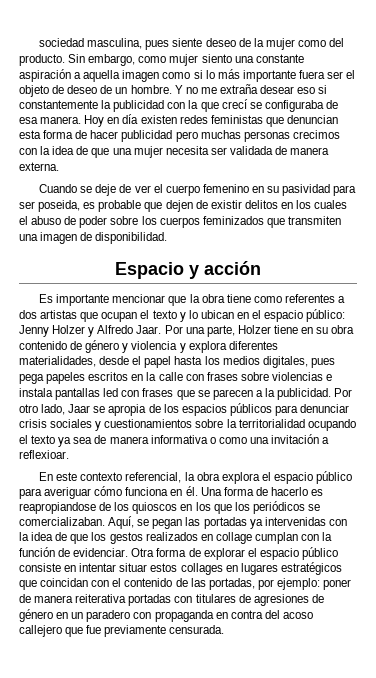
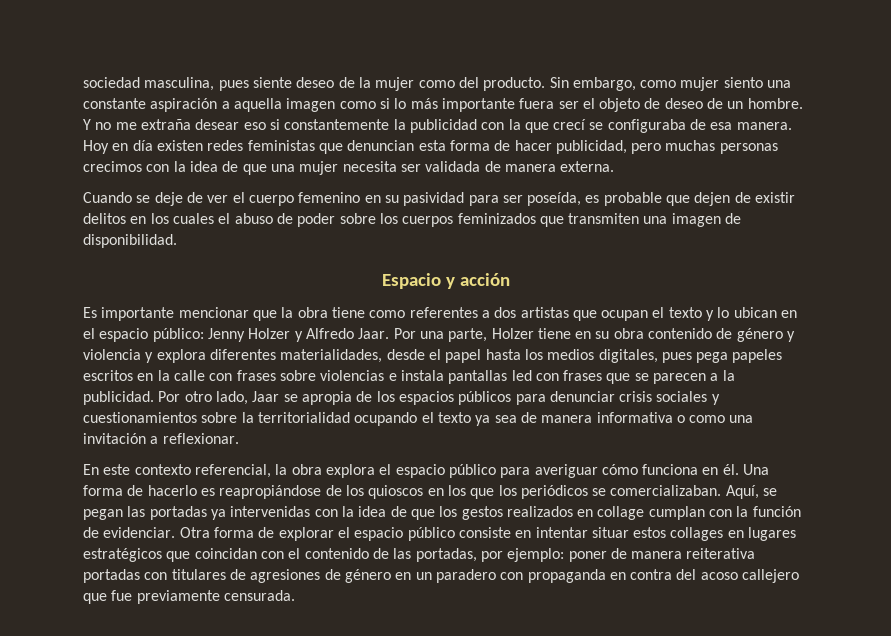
- Hoy en día existen redes feministas que denuncian esta forma de hacer publicidad pero muchas personas crecimos con la idea de que una mujer necesita ser validada de manera externa.
+ Hoy en día existen redes feministas que denuncian esta forma de hacer publicidad, pero muchas personas crecimos con la idea de que una mujer necesita ser validada de manera externa.
- Cuando se deje de ver el cuerpo femenino en su pasividad para ser poseida, es probable que dejen de existir delitos en los cuales el abuso de poder sobre los cuerpos feminizados que transmiten una imagen de disponibilidad.
+ Cuando se deje de ver el cuerpo femenino en su pasividad para ser poseída, es probable que dejen de existir delitos en los cuales el abuso de poder sobre los cuerpos feminizados que transmiten una imagen de disponibilidad.
- Por otro lado, Jaar se apropia de los espacios públicos para denunciar crisis sociales y cuestionamientos sobre la territorialidad ocupando el texto ya sea de manera informativa o como una invitación a reflexioar.
+ Por otro lado, Jaar se apropia de los espacios públicos para denunciar crisis sociales y cuestionamientos sobre la territorialidad ocupando el texto ya sea de manera informativa o como una invitación a reflexionar.
- Una forma de hacerlo es reapropiandose de los quioscos en los que los periódicos se comercializaban.
+ Una forma de hacerlo es reapropiándose de los quioscos en los que los periódicos se comercializaban.

